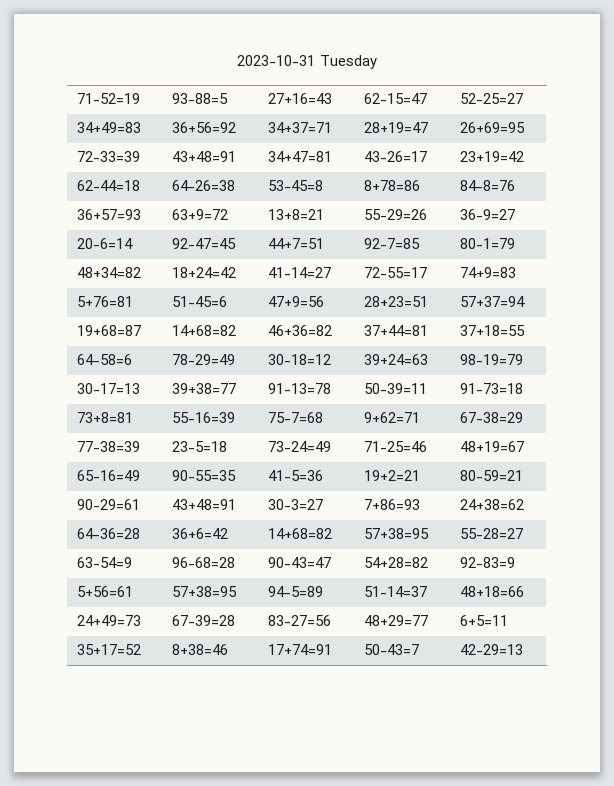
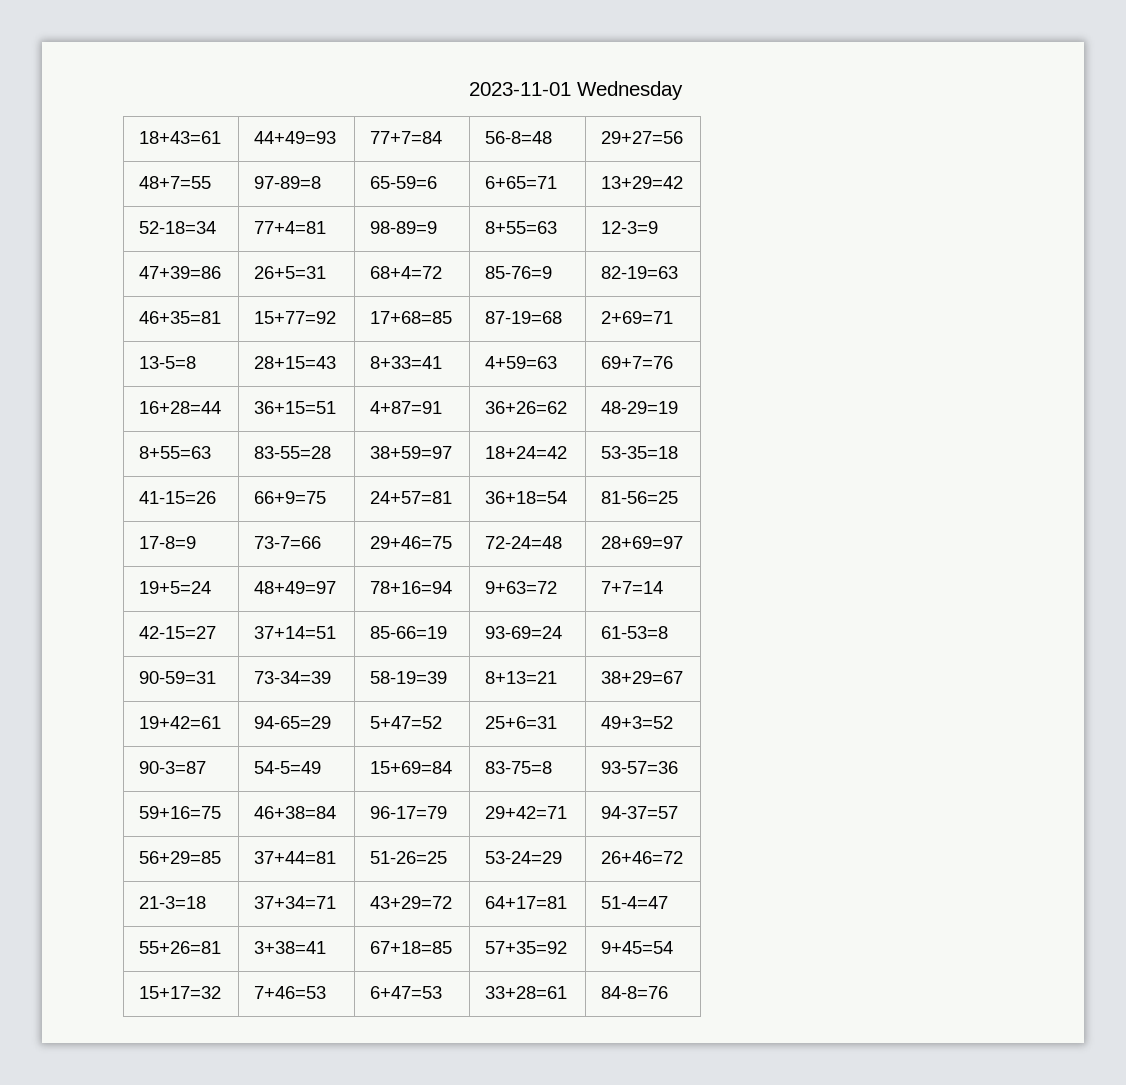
- 2023-10-31 Tuesday
- 71-52=19 | 93-88=5 | 27+16=43 | 62-15=47 | 52-25=27
- 34+49=83 | 36+56=92 | 34+37=71 | 28+19=47 | 26+69=95
- 72-33=39 | 43+48=91 | 34+47=81 | 43-26=17 | 23+19=42
- 62-44=18 | 64-26=38 | 53-45=8 | 8+78=86 | 84-8=76
- 36+57=93 | 63+9=72 | 13+8=21 | 55-29=26 | 36-9=27
- 20-6=14 | 92-47=45 | 44+7=51 | 92-7=85 | 80-1=79
- 48+34=82 | 18+24=42 | 41-14=27 | 72-55=17 | 74+9=83
- 5+76=81 | 51-45=6 | 47+9=56 | 28+23=51 | 57+37=94
- 19+68=87 | 14+68=82 | 46+36=82 | 37+44=81 | 37+18=55
- 64-58=6 | 78-29=49 | 30-18=12 | 39+24=63 | 98-19=79
- 30-17=13 | 39+38=77 | 91-13=78 | 50-39=11 | 91-73=18
- 73+8=81 | 55-16=39 | 75-7=68 | 9+62=71 | 67-38=29
- 77-38=39 | 23-5=18 | 73-24=49 | 71-25=46 | 48+19=67
- 65-16=49 | 90-55=35 | 41-5=36 | 19+2=21 | 80-59=21
- 90-29=61 | 43+48=91 | 30-3=27 | 7+86=93 | 24+38=62
- 64-36=28 | 36+6=42 | 14+68=82 | 57+38=95 | 55-28=27
- 63-54=9 | 96-68=28 | 90-43=47 | 54+28=82 | 92-83=9
- 5+56=61 | 57+38=95 | 94-5=89 | 51-14=37 | 48+18=66
- 24+49=73 | 67-39=28 | 83-27=56 | 48+29=77 | 6+5=11
- 35+17=52 | 8+38=46 | 17+74=91 | 50-43=7 | 42-29=13
+ 2023-11-01 Wednesday
+ 18+43=61 | 44+49=93 | 77+7=84 | 56-8=48 | 29+27=56
+ 48+7=55 | 97-89=8 | 65-59=6 | 6+65=71 | 13+29=42
+ 52-18=34 | 77+4=81 | 98-89=9 | 8+55=63 | 12-3=9
+ 47+39=86 | 26+5=31 | 68+4=72 | 85-76=9 | 82-19=63
+ 46+35=81 | 15+77=92 | 17+68=85 | 87-19=68 | 2+69=71
+ 13-5=8 | 28+15=43 | 8+33=41 | 4+59=63 | 69+7=76
+ 16+28=44 | 36+15=51 | 4+87=91 | 36+26=62 | 48-29=19
+ 8+55=63 | 83-55=28 | 38+59=97 | 18+24=42 | 53-35=18
+ 41-15=26 | 66+9=75 | 24+57=81 | 36+18=54 | 81-56=25
+ 17-8=9 | 73-7=66 | 29+46=75 | 72-24=48 | 28+69=97
+ 19+5=24 | 48+49=97 | 78+16=94 | 9+63=72 | 7+7=14
+ 42-15=27 | 37+14=51 | 85-66=19 | 93-69=24 | 61-53=8
+ 90-59=31 | 73-34=39 | 58-19=39 | 8+13=21 | 38+29=67
+ 19+42=61 | 94-65=29 | 5+47=52 | 25+6=31 | 49+3=52
+ 90-3=87 | 54-5=49 | 15+69=84 | 83-75=8 | 93-57=36
+ 59+16=75 | 46+38=84 | 96-17=79 | 29+42=71 | 94-37=57
+ 56+29=85 | 37+44=81 | 51-26=25 | 53-24=29 | 26+46=72
+ 21-3=18 | 37+34=71 | 43+29=72 | 64+17=81 | 51-4=47
+ 55+26=81 | 3+38=41 | 67+18=85 | 57+35=92 | 9+45=54
+ 15+17=32 | 7+46=53 | 6+47=53 | 33+28=61 | 84-8=76

